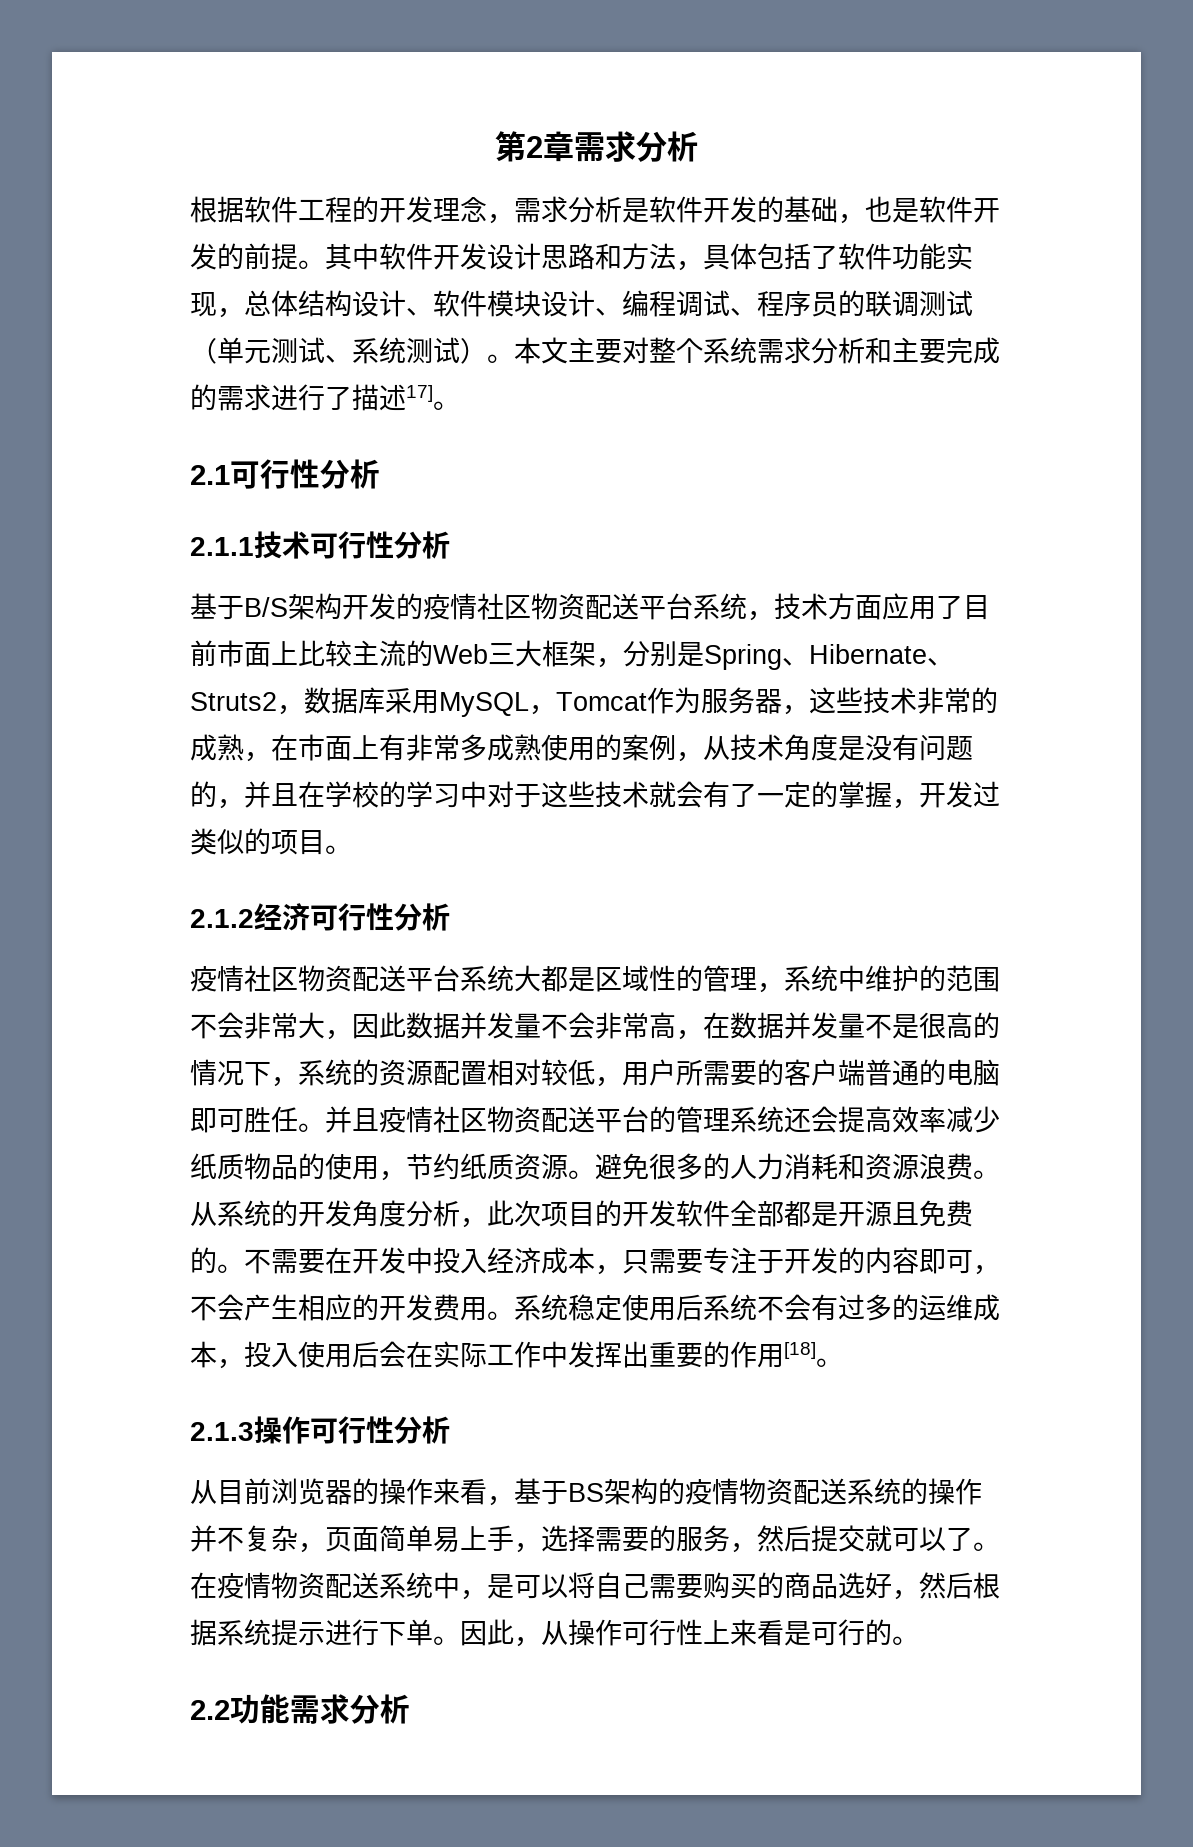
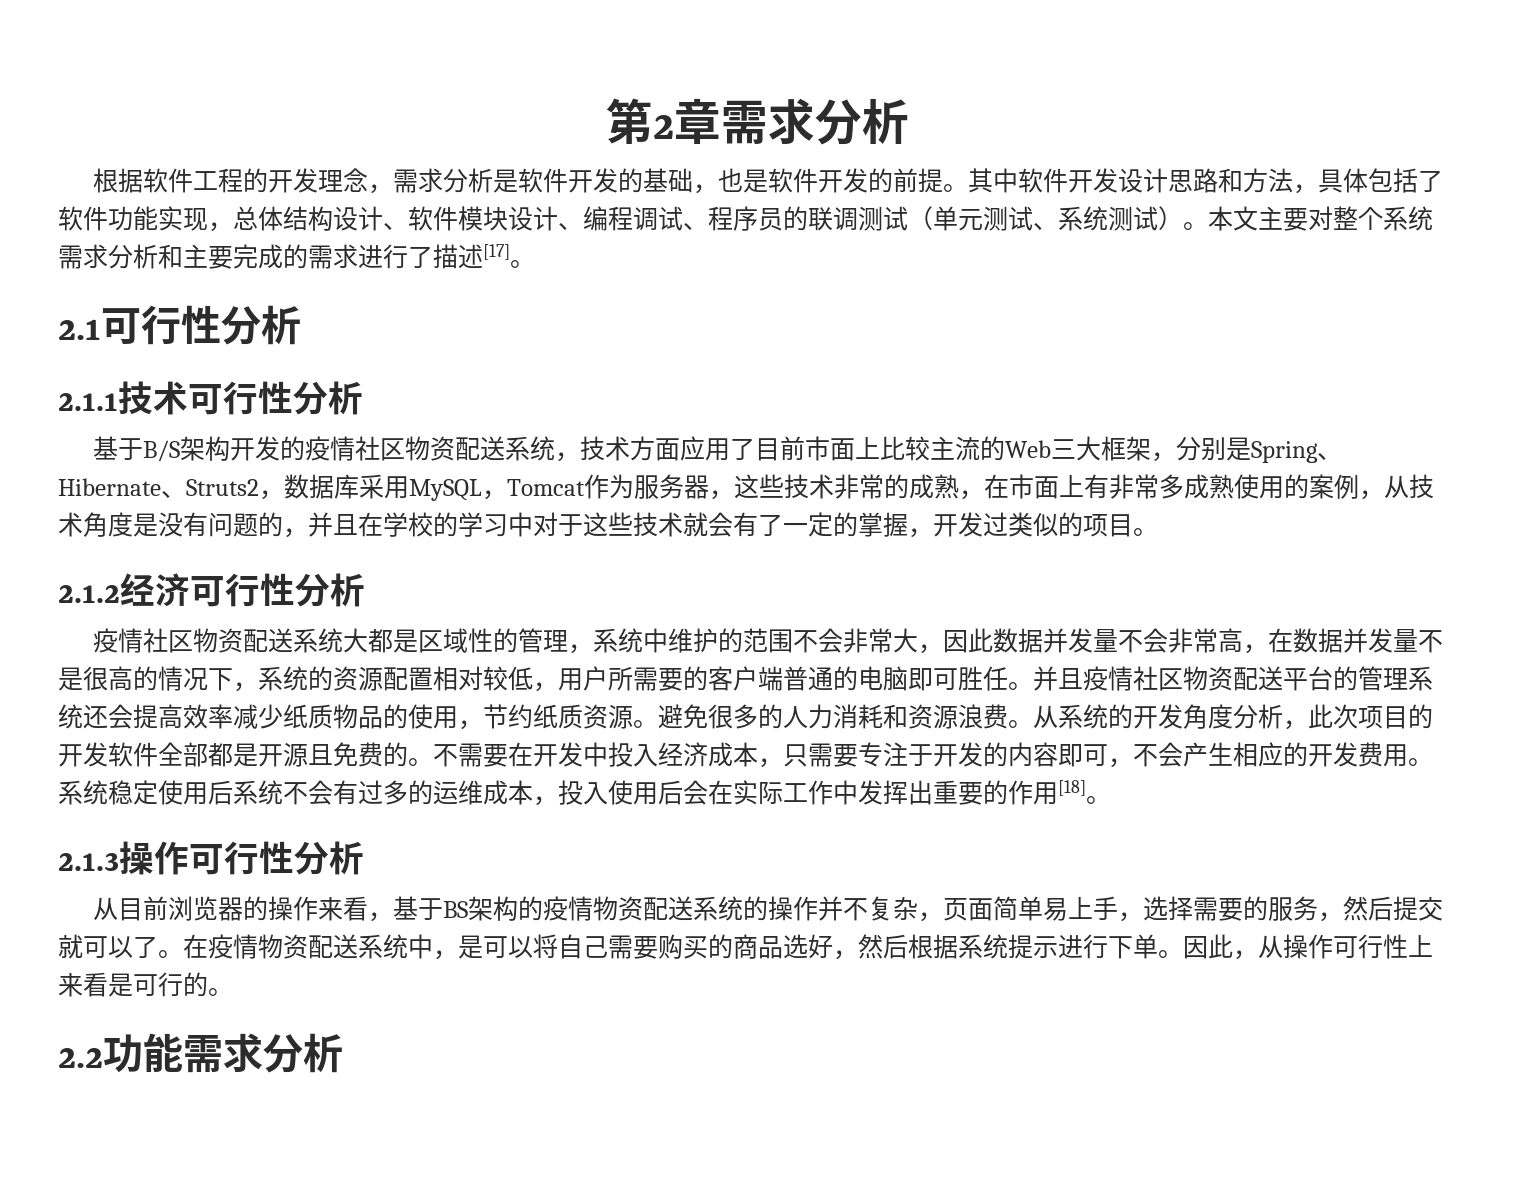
- 本文主要对整个系统需求分析和主要完成的需求进行了描述17]。
+ 本文主要对整个系统需求分析和主要完成的需求进行了描述[17]。
- 基于B/S架构开发的疫情社区物资配送平台系统，技术方面应用了目前市面上比较主流的Web三大框架，分别是Spring、Hibernate、Struts2，数据库采用MySQL，Tomcat作为服务器，这些技术非常的成熟，在市面上有非常多成熟使用的案例，从技术角度是没有问题的，并且在学校的学习中对于这些技术就会有了一定的掌握，开发过类似的项目。
+ 基于B/S架构开发的疫情社区物资配送系统，技术方面应用了目前市面上比较主流的Web三大框架，分别是Spring、Hibernate、Struts2，数据库采用MySQL，Tomcat作为服务器，这些技术非常的成熟，在市面上有非常多成熟使用的案例，从技术角度是没有问题的，并且在学校的学习中对于这些技术就会有了一定的掌握，开发过类似的项目。
- 疫情社区物资配送平台系统大都是区域性的管理，系统中维护的范围不会非常大，因此数据并发量不会非常高，在数据并发量不是很高的情况下，系统的资源配置相对较低，用户所需要的客户端普通的电脑即可胜任。
+ 疫情社区物资配送系统大都是区域性的管理，系统中维护的范围不会非常大，因此数据并发量不会非常高，在数据并发量不是很高的情况下，系统的资源配置相对较低，用户所需要的客户端普通的电脑即可胜任。

